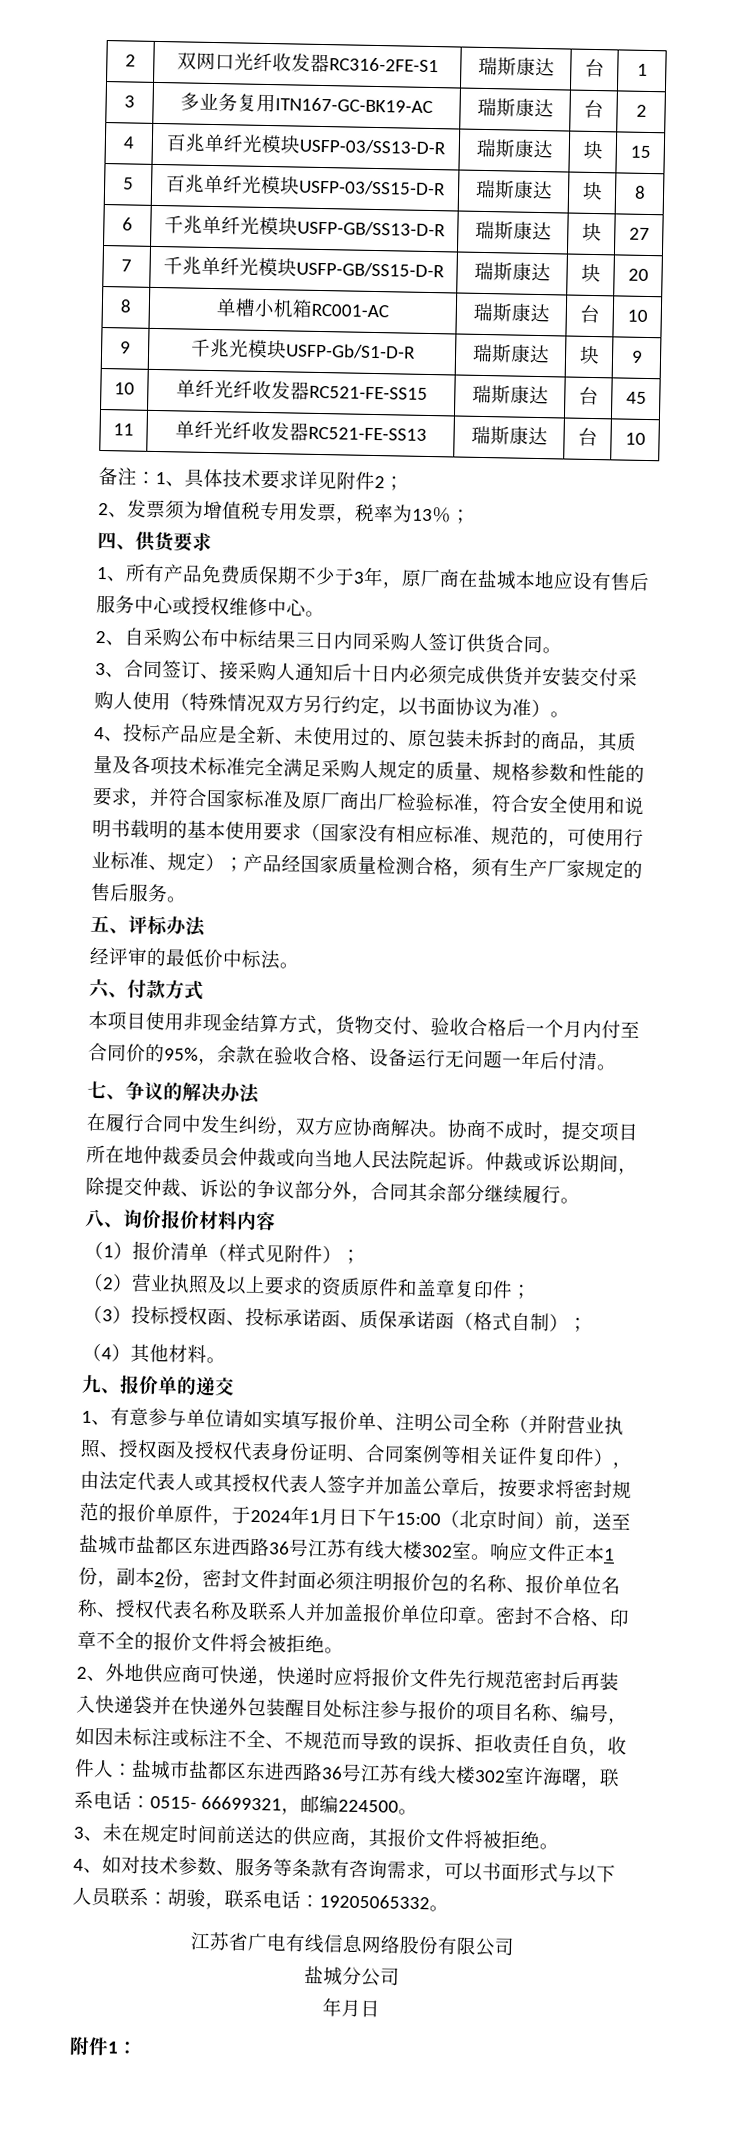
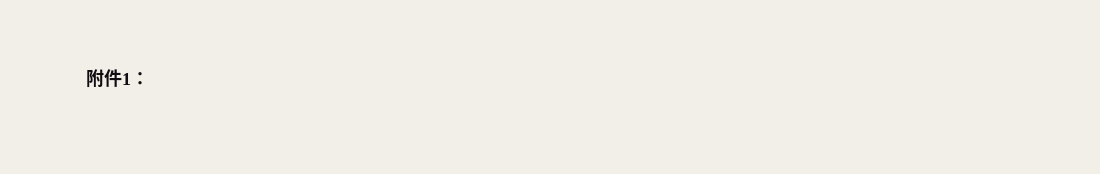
- 2 | 双网口光纤收发器RC316-2FE-S1 | 瑞斯康达 | 台 | 1
- 3 | 多业务复用ITN167-GC-BK19-AC | 瑞斯康达 | 台 | 2
- 4 | 百兆单纤光模块USFP-03/SS13-D-R | 瑞斯康达 | 块 | 15
- 5 | 百兆单纤光模块USFP-03/SS15-D-R | 瑞斯康达 | 块 | 8
- 6 | 千兆单纤光模块USFP-GB/SS13-D-R | 瑞斯康达 | 块 | 27
- 7 | 千兆单纤光模块USFP-GB/SS15-D-R | 瑞斯康达 | 块 | 20
- 8 | 单槽小机箱RC001-AC | 瑞斯康达 | 台 | 10
- 9 | 千兆光模块USFP-Gb/S1-D-R | 瑞斯康达 | 块 | 9
- 10 | 单纤光纤收发器RC521-FE-SS15 | 瑞斯康达 | 台 | 45
- 11 | 单纤光纤收发器RC521-FE-SS13 | 瑞斯康达 | 台 | 10
- 备注：1、具体技术要求详见附件2；
- 2、发票须为增值税专用发票，税率为13％；
- 四、供货要求
- 1、所有产品免费质保期不少于3年，原厂商在盐城本地应设有售后服务中心或授权维修中心。
- 2、自采购公布中标结果三日内同采购人签订供货合同。
- 3、合同签订、接采购人通知后十日内必须完成供货并安装交付采购人使用（特殊情况双方另行约定，以书面协议为准）。
- 4、投标产品应是全新、未使用过的、原包装未拆封的商品，其质量及各项技术标准完全满足采购人规定的质量、规格参数和性能的要求，并符合国家标准及原厂商出厂检验标准，符合安全使用和说明书载明的基本使用要求（国家没有相应标准、规范的，可使用行业标准、规定）；产品经国家质量检测合格，须有生产厂家规定的售后服务。
- 五、评标办法
- 经评审的最低价中标法。
- 六、付款方式
- 本项目使用非现金结算方式，货物交付、验收合格后一个月内付至合同价的95%，余款在验收合格、设备运行无问题一年后付清。
- 七、争议的解决办法
- 在履行合同中发生纠纷，双方应协商解决。协商不成时，提交项目所在地仲裁委员会仲裁或向当地人民法院起诉。仲裁或诉讼期间，除提交仲裁、诉讼的争议部分外，合同其余部分继续履行。
- 八、询价报价材料内容
- （1）报价清单（样式见附件）；
- （2）营业执照及以上要求的资质原件和盖章复印件；
- （3）投标授权函、投标承诺函、质保承诺函（格式自制）；
- （4）其他材料。
- 九、报价单的递交
- 1、有意参与单位请如实填写报价单、注明公司全称（并附营业执照、授权函及授权代表身份证明、合同案例等相关证件复印件），由法定代表人或其授权代表人签字并加盖公章后，按要求将密封规范的报价单原件，于2024年1月日下午15:00（北京时间）前，送至盐城市盐都区东进西路36号江苏有线大楼302室。响应文件正本1份，副本2份，密封文件封面必须注明报价包的名称、报价单位名称、授权代表名称及联系人并加盖报价单位印章。密封不合格、印章不全的报价文件将会被拒绝。
- 2、外地供应商可快递，快递时应将报价文件先行规范密封后再装入快递袋并在快递外包装醒目处标注参与报价的项目名称、编号，如因未标注或标注不全、不规范而导致的误拆、拒收责任自负，收件人：盐城市盐都区东进西路36号江苏有线大楼302室许海曙，联系电话：0515- 66699321，邮编224500。
- 3、未在规定时间前送达的供应商，其报价文件将被拒绝。
- 4、如对技术参数、服务等条款有咨询需求，可以书面形式与以下人员联系：胡骏，联系电话：19205065332。
- 江苏省广电有线信息网络股份有限公司
- 盐城分公司
- 年月日

